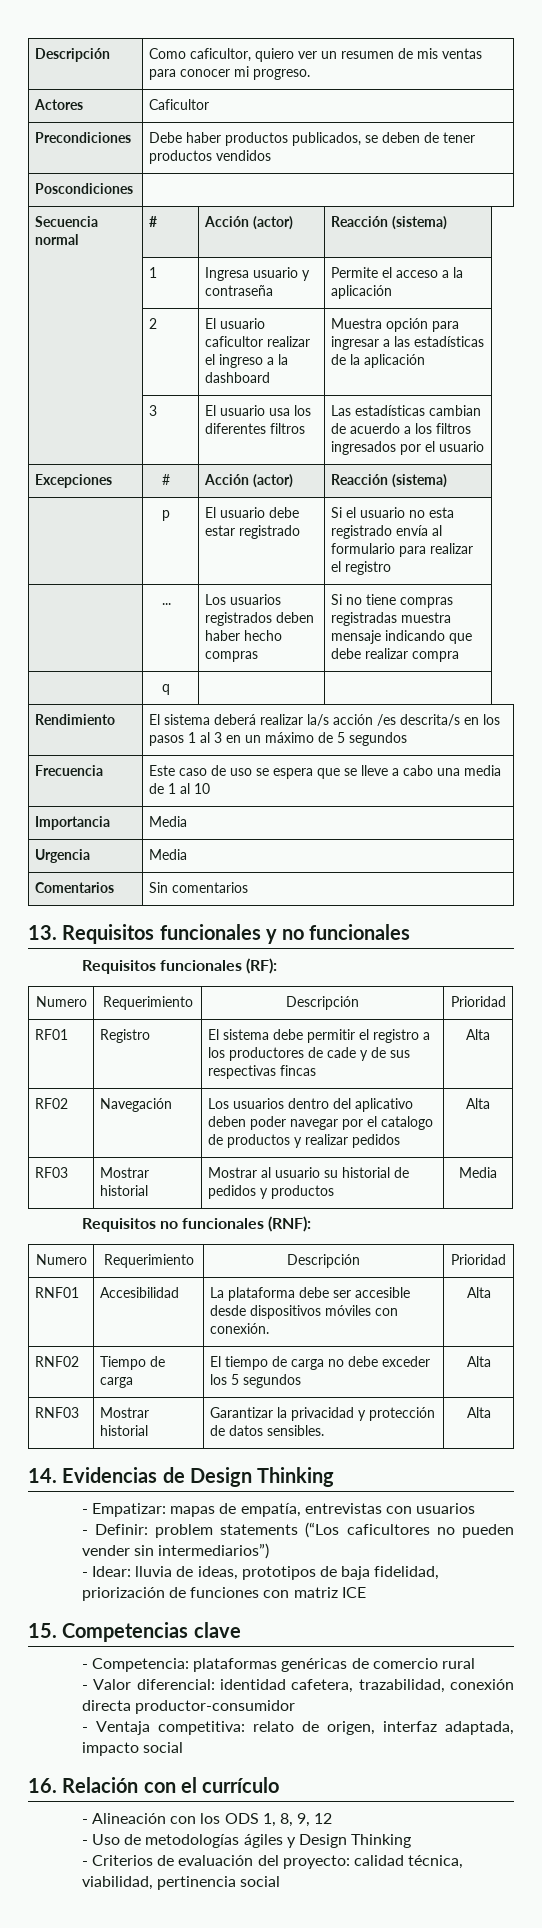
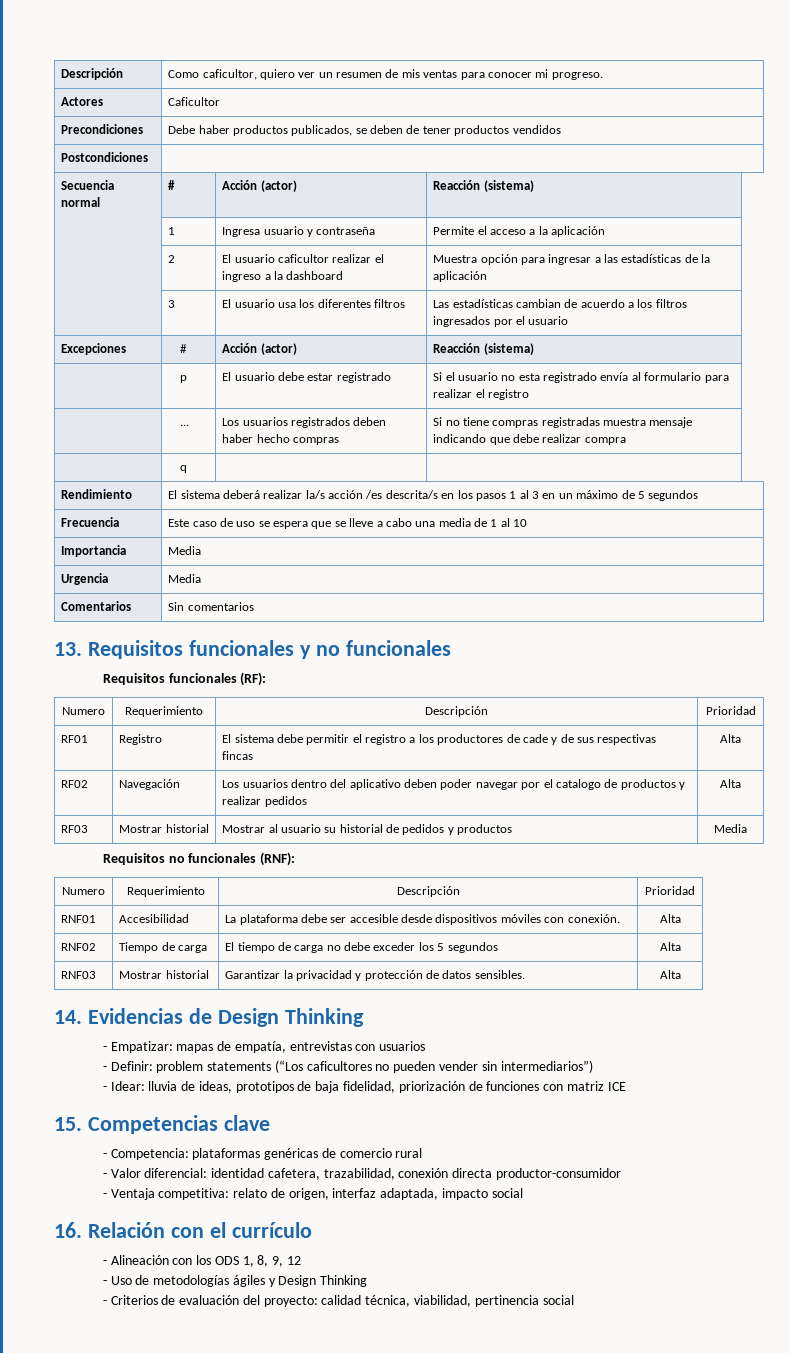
- Poscondiciones |
+ Postcondiciones |

